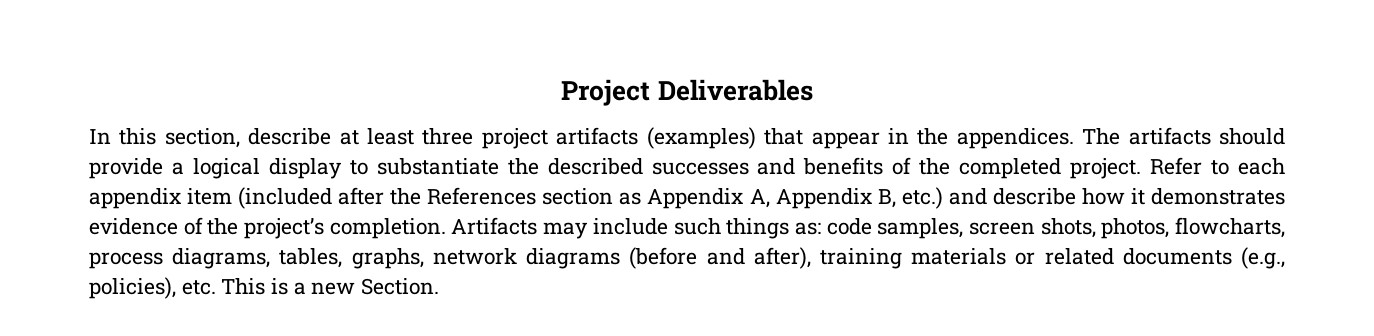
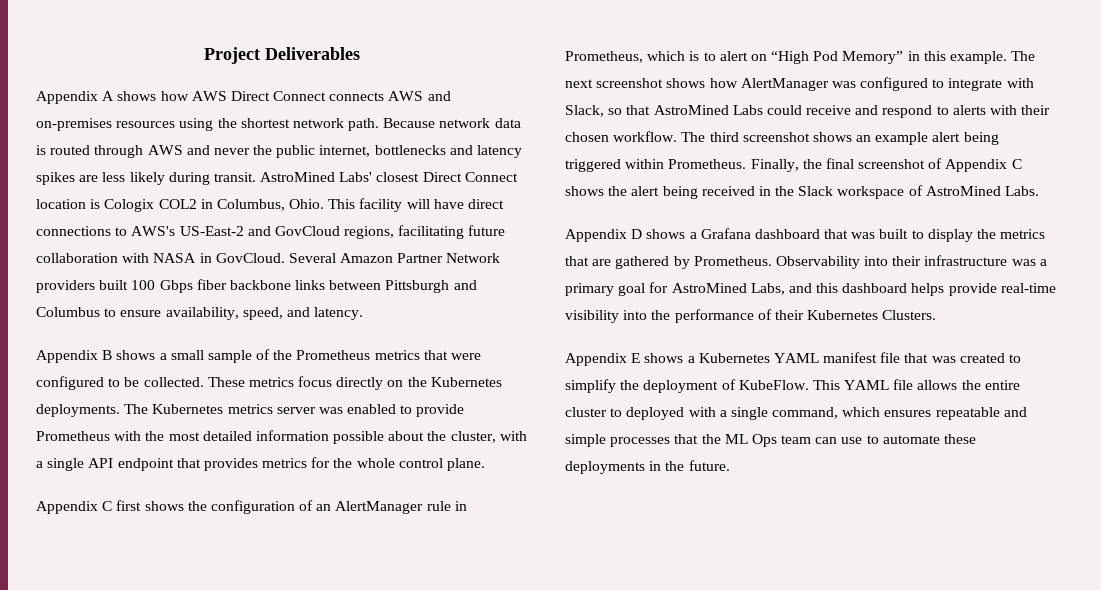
- In this section, describe at least three project artifacts (examples) that appear in the appendices. The artifacts should provide a logical display to substantiate the described successes and benefits of the completed project. Refer to each appendix item (included after the References section as Appendix A, Appendix B, etc.) and describe how it demonstrates evidence of the project’s completion. Artifacts may include such things as: code samples, screen shots, photos, flowcharts, process diagrams, tables, graphs, network diagrams (before and after), training materials or related documents (e.g., policies), etc. This is a new Section.
+ Appendix A shows how AWS Direct Connect connects AWS and on-premises resources using the shortest network path. Because network data is routed through AWS and never the public internet, bottlenecks and latency spikes are less likely during transit. AstroMined Labs' closest Direct Connect location is Cologix COL2 in Columbus, Ohio. This facility will have direct connections to AWS's US-East-2 and GovCloud regions, facilitating future collaboration with NASA in GovCloud. Several Amazon Partner Network providers built 100 Gbps fiber backbone links between Pittsburgh and Columbus to ensure availability, speed, and latency.
+ Appendix B shows a small sample of the Prometheus metrics that were configured to be collected. These metrics focus directly on the Kubernetes deployments. The Kubernetes metrics server was enabled to provide Prometheus with the most detailed information possible about the cluster, with a single API endpoint that provides metrics for the whole control plane.
+ Appendix C first shows the configuration of an AlertManager rule in Prometheus, which is to alert on “High Pod Memory” in this example. The next screenshot shows how AlertManager was configured to integrate with Slack, so that AstroMined Labs could receive and respond to alerts with their chosen workflow. The third screenshot shows an example alert being triggered within Prometheus. Finally, the final screenshot of Appendix C shows the alert being received in the Slack workspace of AstroMined Labs.
+ Appendix D shows a Grafana dashboard that was built to display the metrics that are gathered by Prometheus. Observability into their infrastructure was a primary goal for AstroMined Labs, and this dashboard helps provide real-time visibility into the performance of their Kubernetes Clusters.
+ Appendix E shows a Kubernetes YAML manifest file that was created to simplify the deployment of KubeFlow. This YAML file allows the entire cluster to deployed with a single command, which ensures repeatable and simple processes that the ML Ops team can use to automate these deployments in the future.

